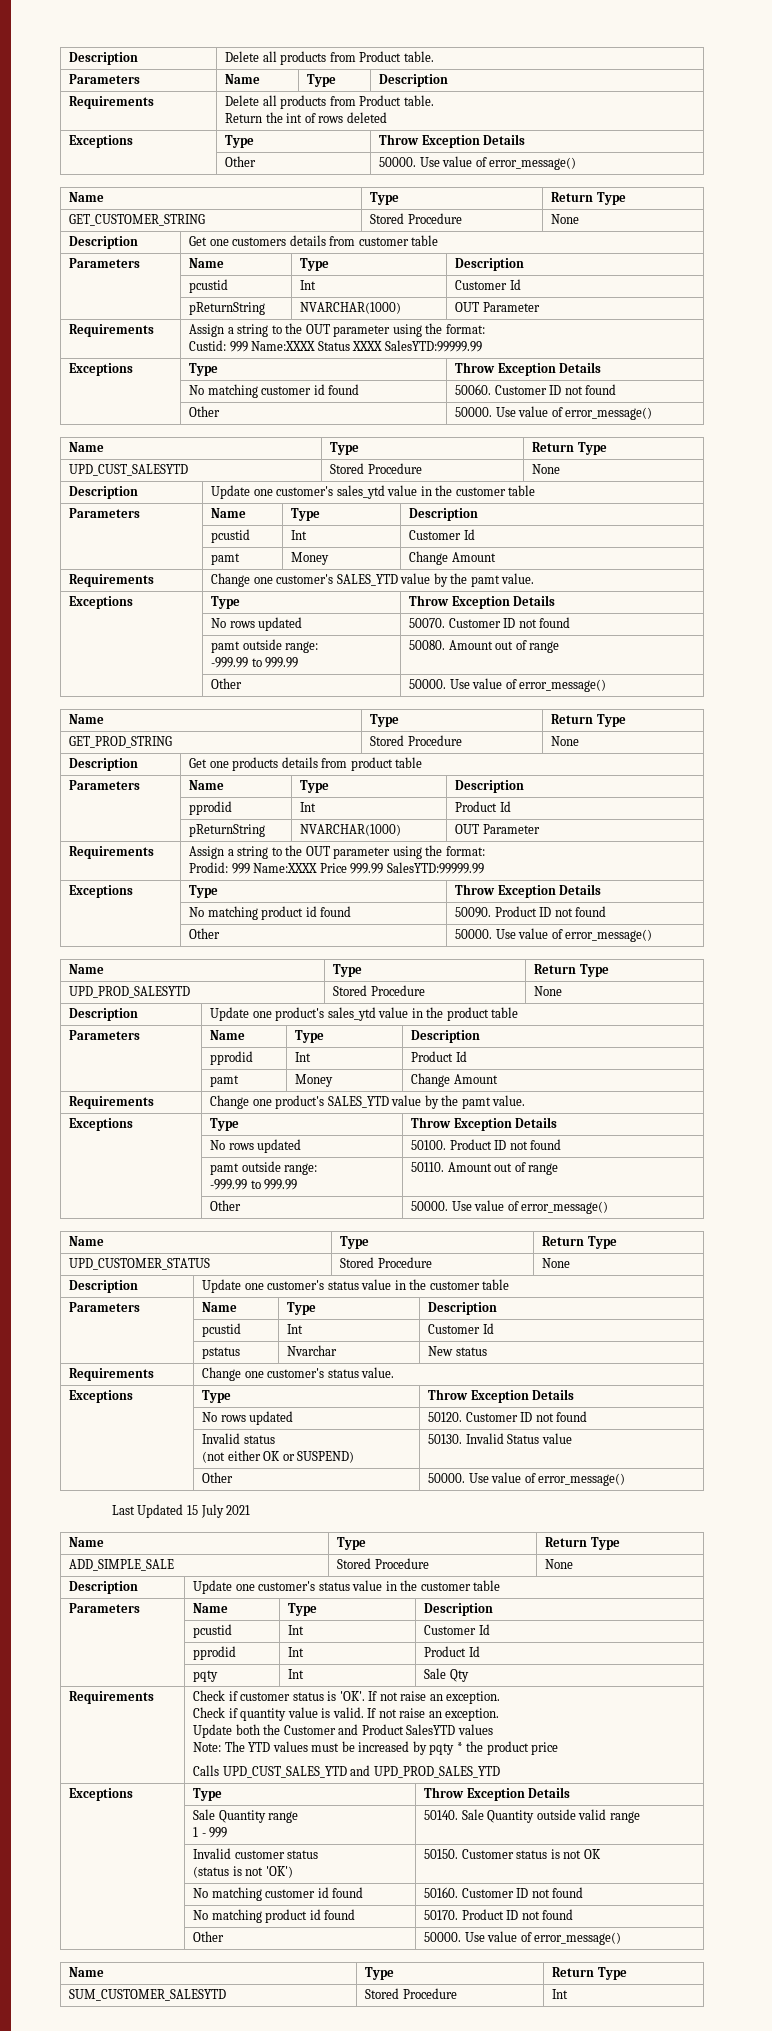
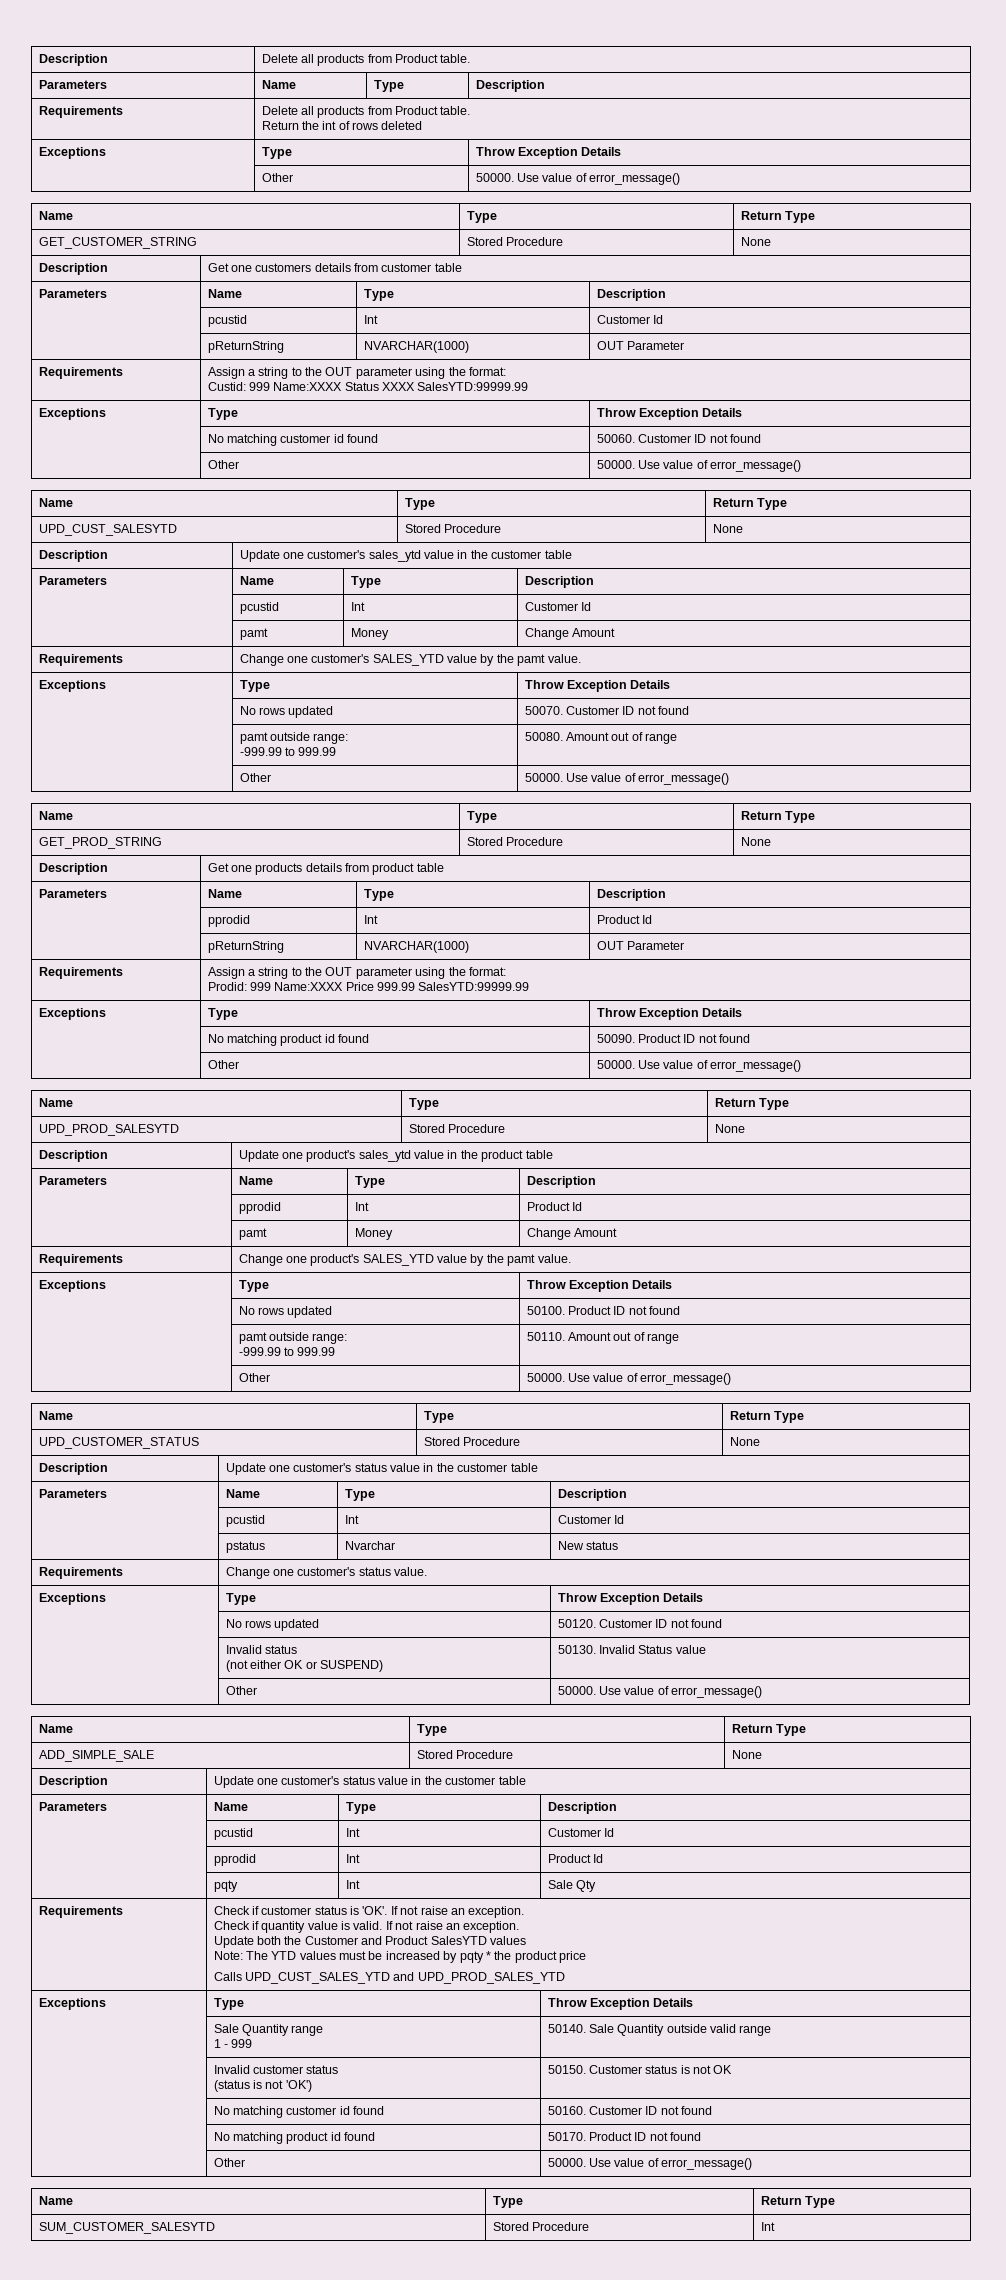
- Last Updated 15 July 2021

